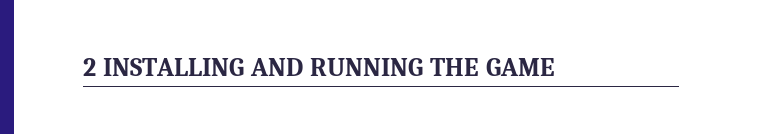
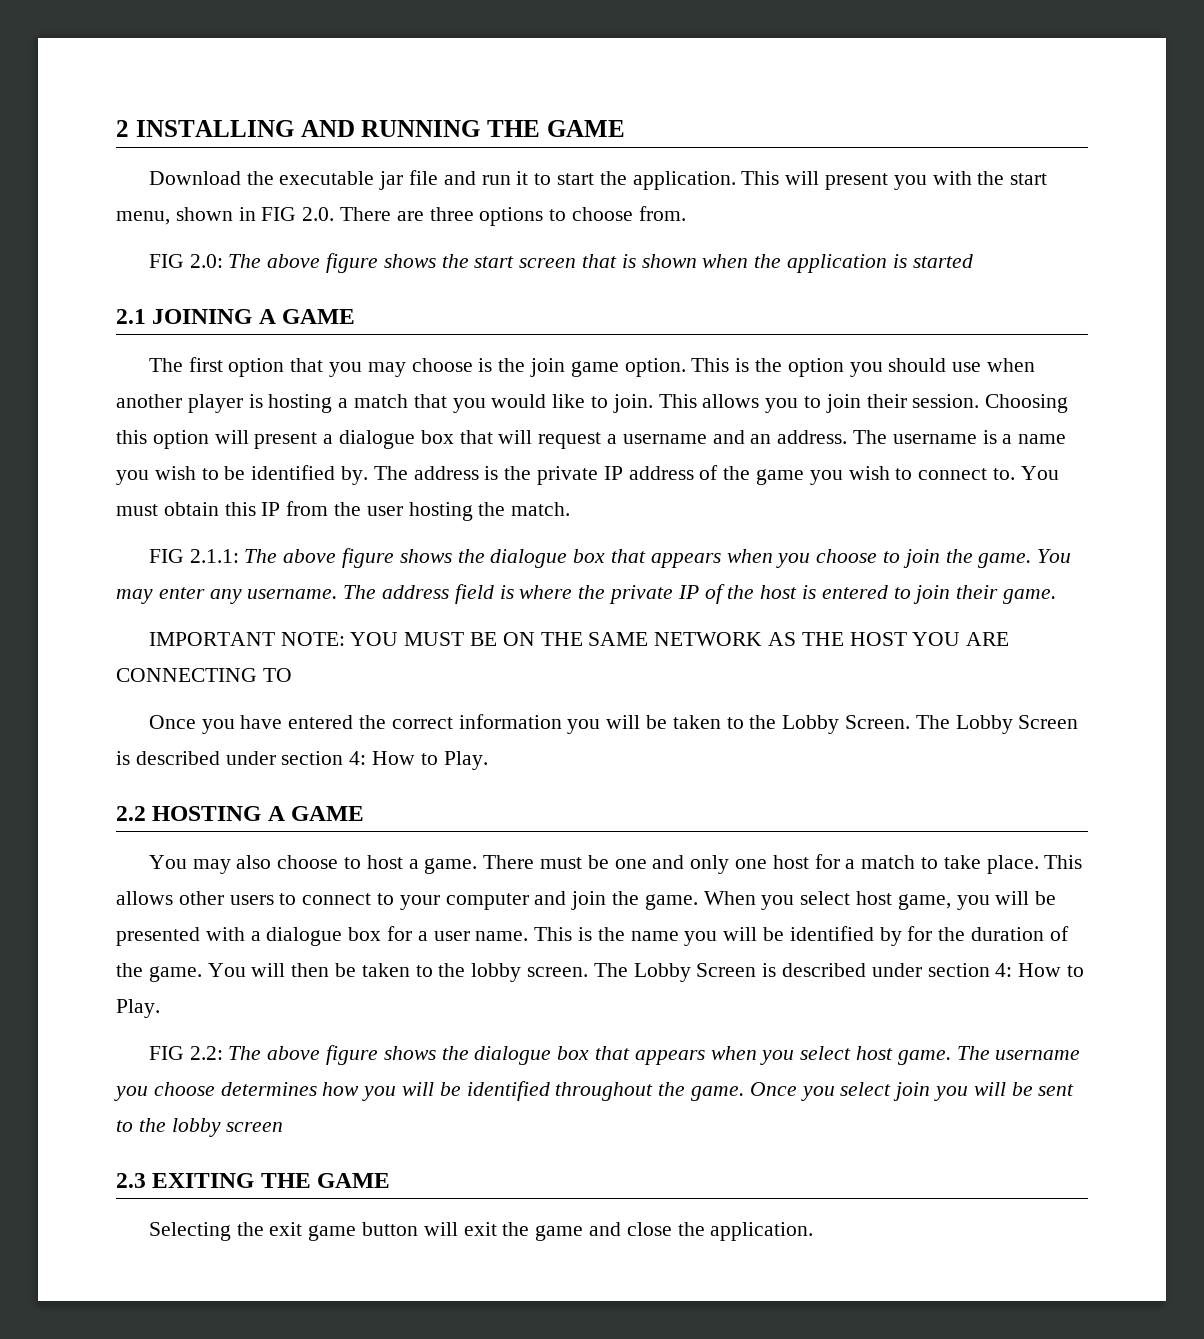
+ Download the executable jar file and run it to start the application. This will present you with the start menu, shown in FIG 2.0. There are three options to choose from.
+ FIG 2.0: The above figure shows the start screen that is shown when the application is started
+ 2.1 JOINING A GAME
+ The first option that you may choose is the join game option. This is the option you should use when another player is hosting a match that you would like to join. This allows you to join their session. Choosing this option will present a dialogue box that will request a username and an address. The username is a name you wish to be identified by. The address is the private IP address of the game you wish to connect to. You must obtain this IP from the user hosting the match.
+ FIG 2.1.1: The above figure shows the dialogue box that appears when you choose to join the game. You may enter any username. The address field is where the private IP of the host is entered to join their game.
+ IMPORTANT NOTE: YOU MUST BE ON THE SAME NETWORK AS THE HOST YOU ARE CONNECTING TO
+ Once you have entered the correct information you will be taken to the Lobby Screen. The Lobby Screen is described under section 4: How to Play.
+ 2.2 HOSTING A GAME
+ You may also choose to host a game. There must be one and only one host for a match to take place. This allows other users to connect to your computer and join the game. When you select host game, you will be presented with a dialogue box for a user name. This is the name you will be identified by for the duration of the game. You will then be taken to the lobby screen. The Lobby Screen is described under section 4: How to Play.
+ FIG 2.2: The above figure shows the dialogue box that appears when you select host game. The username you choose determines how you will be identified throughout the game. Once you select join you will be sent to the lobby screen
+ 2.3 EXITING THE GAME
+ Selecting the exit game button will exit the game and close the application.

